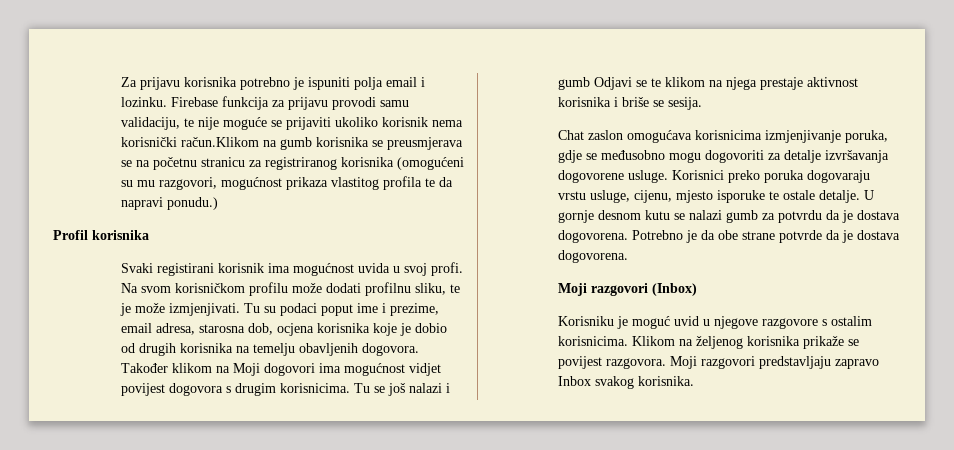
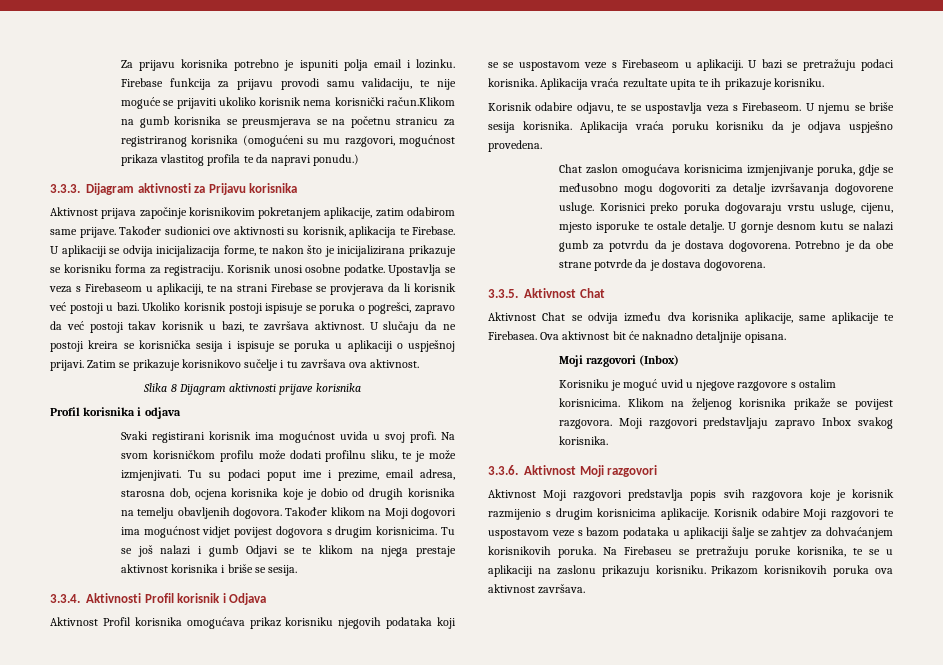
- Profil korisnika
+ 3.3.3. Dijagram aktivnosti za Prijavu korisnika
+ Aktivnost prijava započinje korisnikovim pokretanjem aplikacije, zatim odabirom same prijave. Također sudionici ove aktivnosti su korisnik, aplikacija te Firebase. U aplikaciji se odvija inicijalizacija forme, te nakon što je inicijalizirana prikazuje se korisniku forma za registraciju. Korisnik unosi osobne podatke. Upostavlja se veza s Firebaseom u aplikaciji, te na strani Firebase se provjerava da li korisnik već postoji u bazi. Ukoliko korisnik postoji ispisuje se poruka o pogrešci, zapravo da već postoji takav korisnik u bazi, te završava aktivnost. U slučaju da ne postoji kreira se korisnička sesija i ispisuje se poruka u aplikaciji o uspješnoj prijavi. Zatim se prikazuje korisnikovo sučelje i tu završava ova aktivnost.
+ Slika 8 Dijagram aktivnosti prijave korisnika
+ Profil korisnika i odjava
+ 3.3.4. Aktivnosti Profil korisnik i Odjava
+ Aktivnost Profil korisnika omogućava prikaz korisniku njegovih podataka koji se se uspostavom veze s Firebaseom u aplikaciji. U bazi se pretražuju podaci korisnika. Aplikacija vraća rezultate upita te ih prikazuje korisniku.
+ Korisnik odabire odjavu, te se uspostavlja veza s Firebaseom. U njemu se briše sesija korisnika. Aplikacija vraća poruku korisniku da je odjava uspješno provedena.
+ 3.3.5. Aktivnost Chat
+ Aktivnost Chat se odvija između dva korisnika aplikacije, same aplikacije te Firebasea. Ova aktivnost bit će naknadno detaljnije opisana.
+ 3.3.6. Aktivnost Moji razgovori
+ Aktivnost Moji razgovori predstavlja popis svih razgovora koje je korisnik razmijenio s drugim korisnicima aplikacije. Korisnik odabire Moji razgovori te uspostavom veze s bazom podataka u aplikaciji šalje se zahtjev za dohvaćanjem korisnikovih poruka. Na Firebaseu se pretražuju poruke korisnika, te se u aplikaciji na zaslonu prikazuju korisniku. Prikazom korisnikovih poruka ova aktivnost završava.

